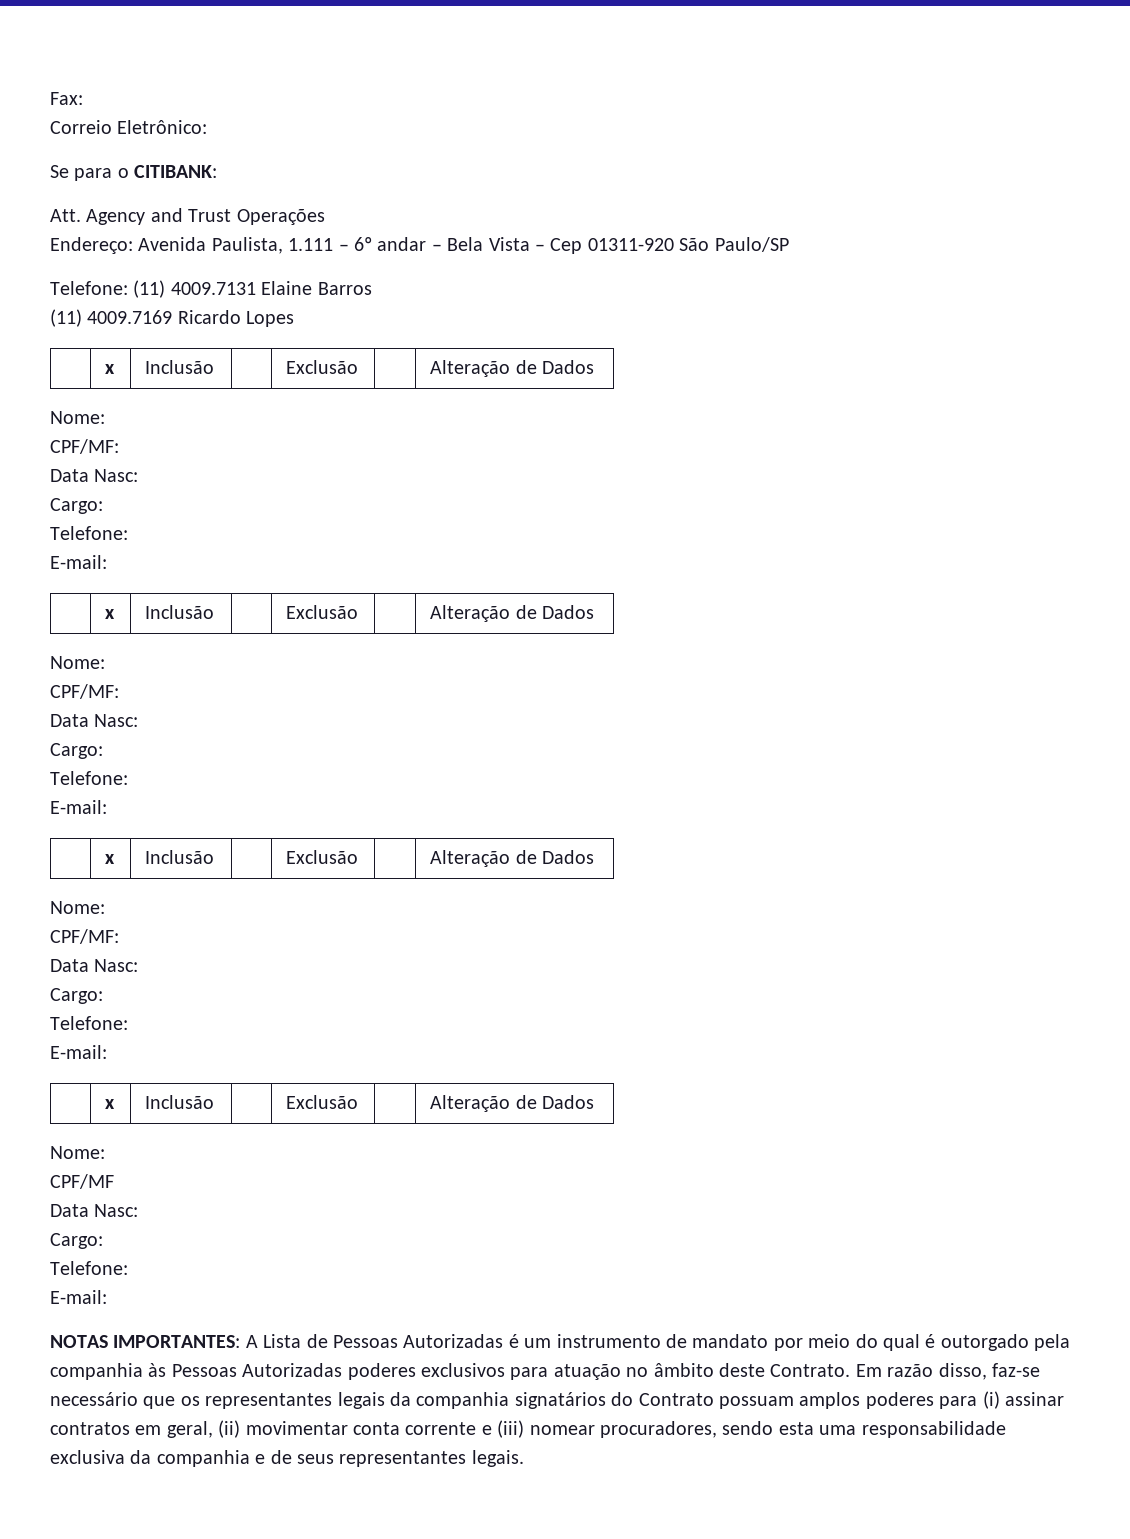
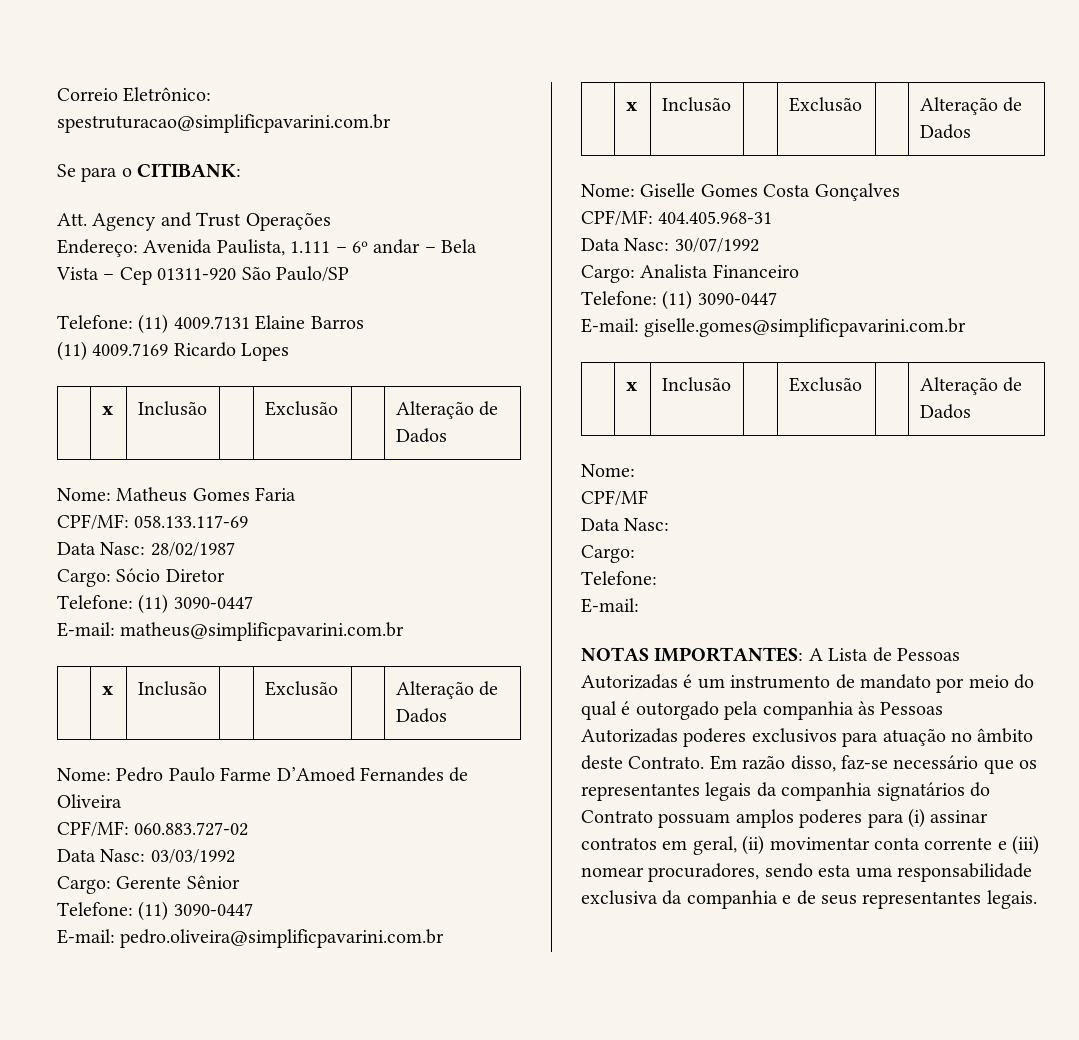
- Fax:
- Correio Eletrônico:
+ Correio Eletrônico: spestruturacao@simplificpavarini.com.br
  (11) 4009.7169 Ricardo Lopes
  | x | Inclusão | | Exclusão | | Alteração de Dados
- Nome:
- CPF/MF:
- Data Nasc:
- Cargo:
- Telefone:
- E-mail:
+ Nome: Matheus Gomes Faria
+ CPF/MF: 058.133.117-69
+ Data Nasc: 28/02/1987
+ Cargo: Sócio Diretor
+ Telefone: (11) 3090-0447
+ E-mail: matheus@simplificpavarini.com.br
  | x | Inclusão | | Exclusão | | Alteração de Dados
- Nome:
- CPF/MF:
- Data Nasc:
- Cargo:
- Telefone:
- E-mail:
+ Nome: Pedro Paulo Farme D’Amoed Fernandes de Oliveira
+ CPF/MF: 060.883.727-02
+ Data Nasc: 03/03/1992
+ Cargo: Gerente Sênior
+ Telefone: (11) 3090-0447
+ E-mail: pedro.oliveira@simplificpavarini.com.br
  | x | Inclusão | | Exclusão | | Alteração de Dados
- Nome:
- CPF/MF:
- Data Nasc:
- Cargo:
- Telefone:
- E-mail:
+ Nome: Giselle Gomes Costa Gonçalves
+ CPF/MF: 404.405.968-31
+ Data Nasc: 30/07/1992
+ Cargo: Analista Financeiro
+ Telefone: (11) 3090-0447
+ E-mail: giselle.gomes@simplificpavarini.com.br

